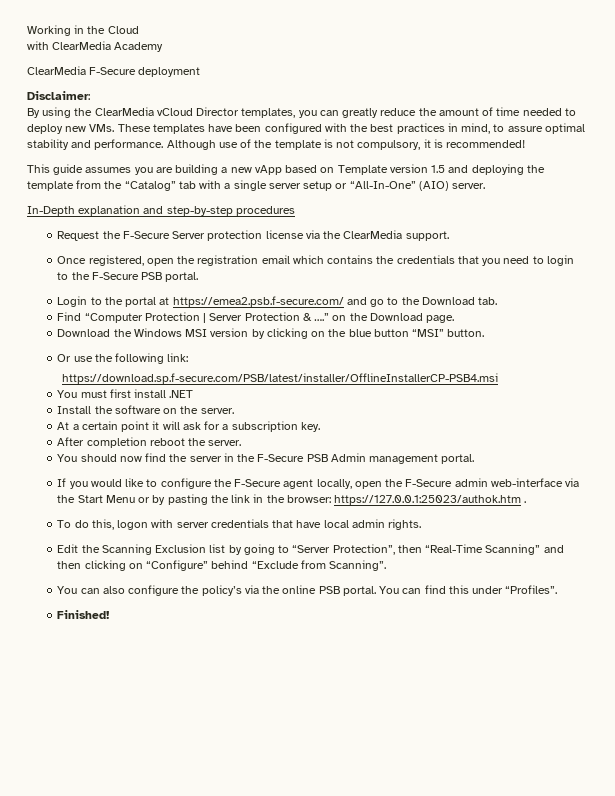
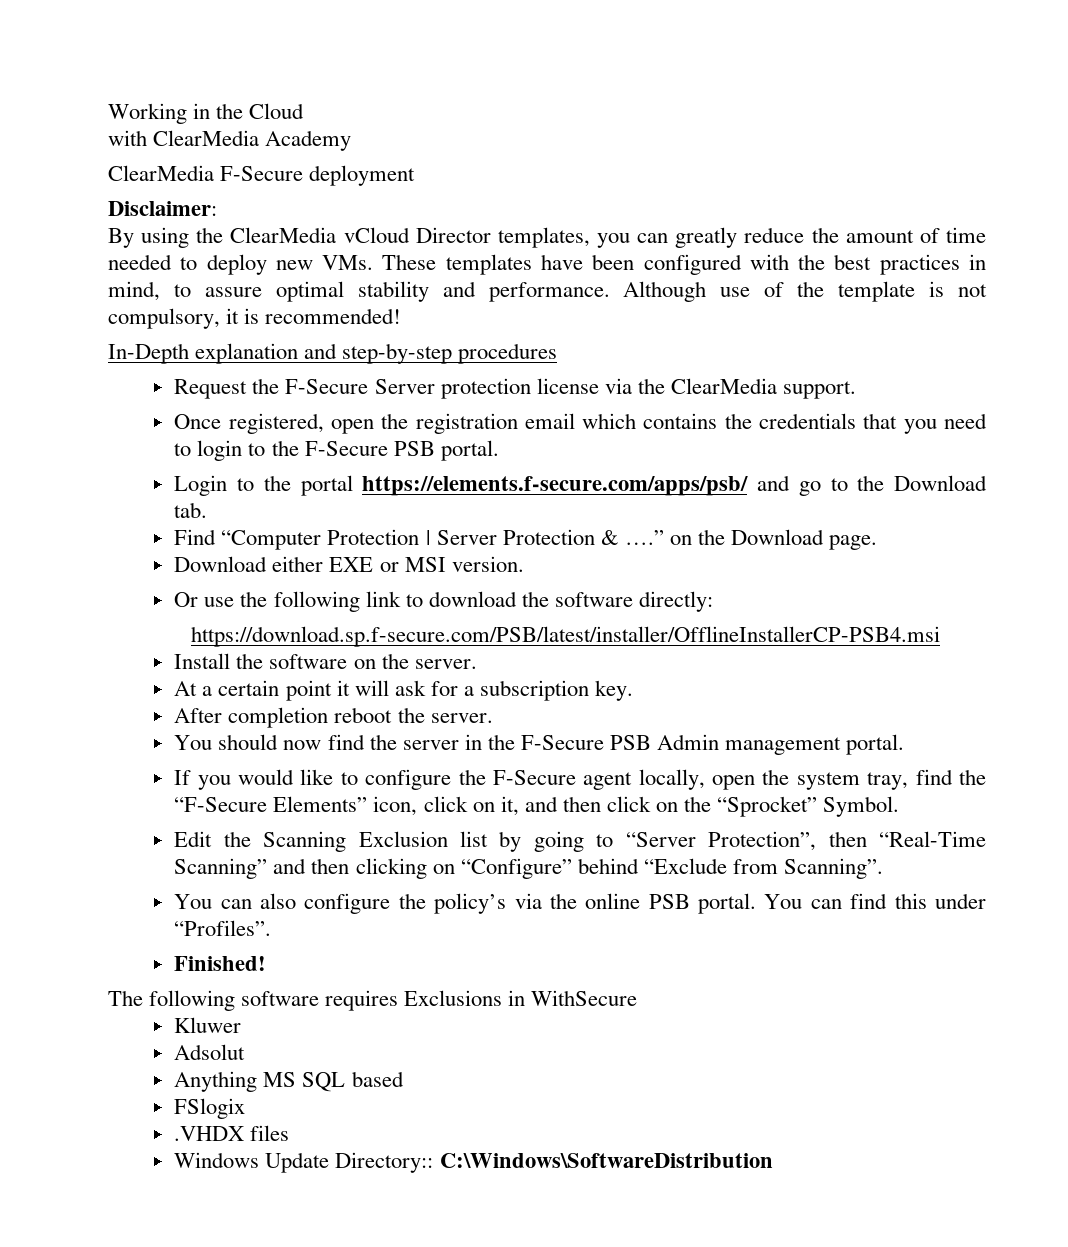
- This guide assumes you are building a new vApp based on Template version 1.5 and deploying the template from the “Catalog” tab with a single server setup or “All-In-One” (AIO) server.
- Login to the portal at https://emea2.psb.f-secure.com/ and go to the Download tab.
+ Login to the portal https://elements.f-secure.com/apps/psb/ and go to the Download tab.
- Download the Windows MSI version by clicking on the blue button “MSI” button.
- Or use the following link:
+ Download either EXE or MSI version.
+ Or use the following link to download the software directly:
  https://download.sp.f-secure.com/PSB/latest/installer/OfflineInstallerCP-PSB4.msi
- You must first install .NET
- If you would like to configure the F-Secure agent locally, open the F-Secure admin web-interface via the Start Menu or by pasting the link in the browser: https://127.0.0.1:25023/authok.htm .
- To do this, logon with server credentials that have local admin rights.
+ If you would like to configure the F-Secure agent locally, open the system tray, find the “F-Secure Elements” icon, click on it, and then click on the “Sprocket” Symbol.
+ The following software requires Exclusions in WithSecure
+ Kluwer
+ Adsolut
+ Anything MS SQL based
+ FSlogix
+ .VHDX files
+ Windows Update Directory:: C:\Windows\SoftwareDistribution

